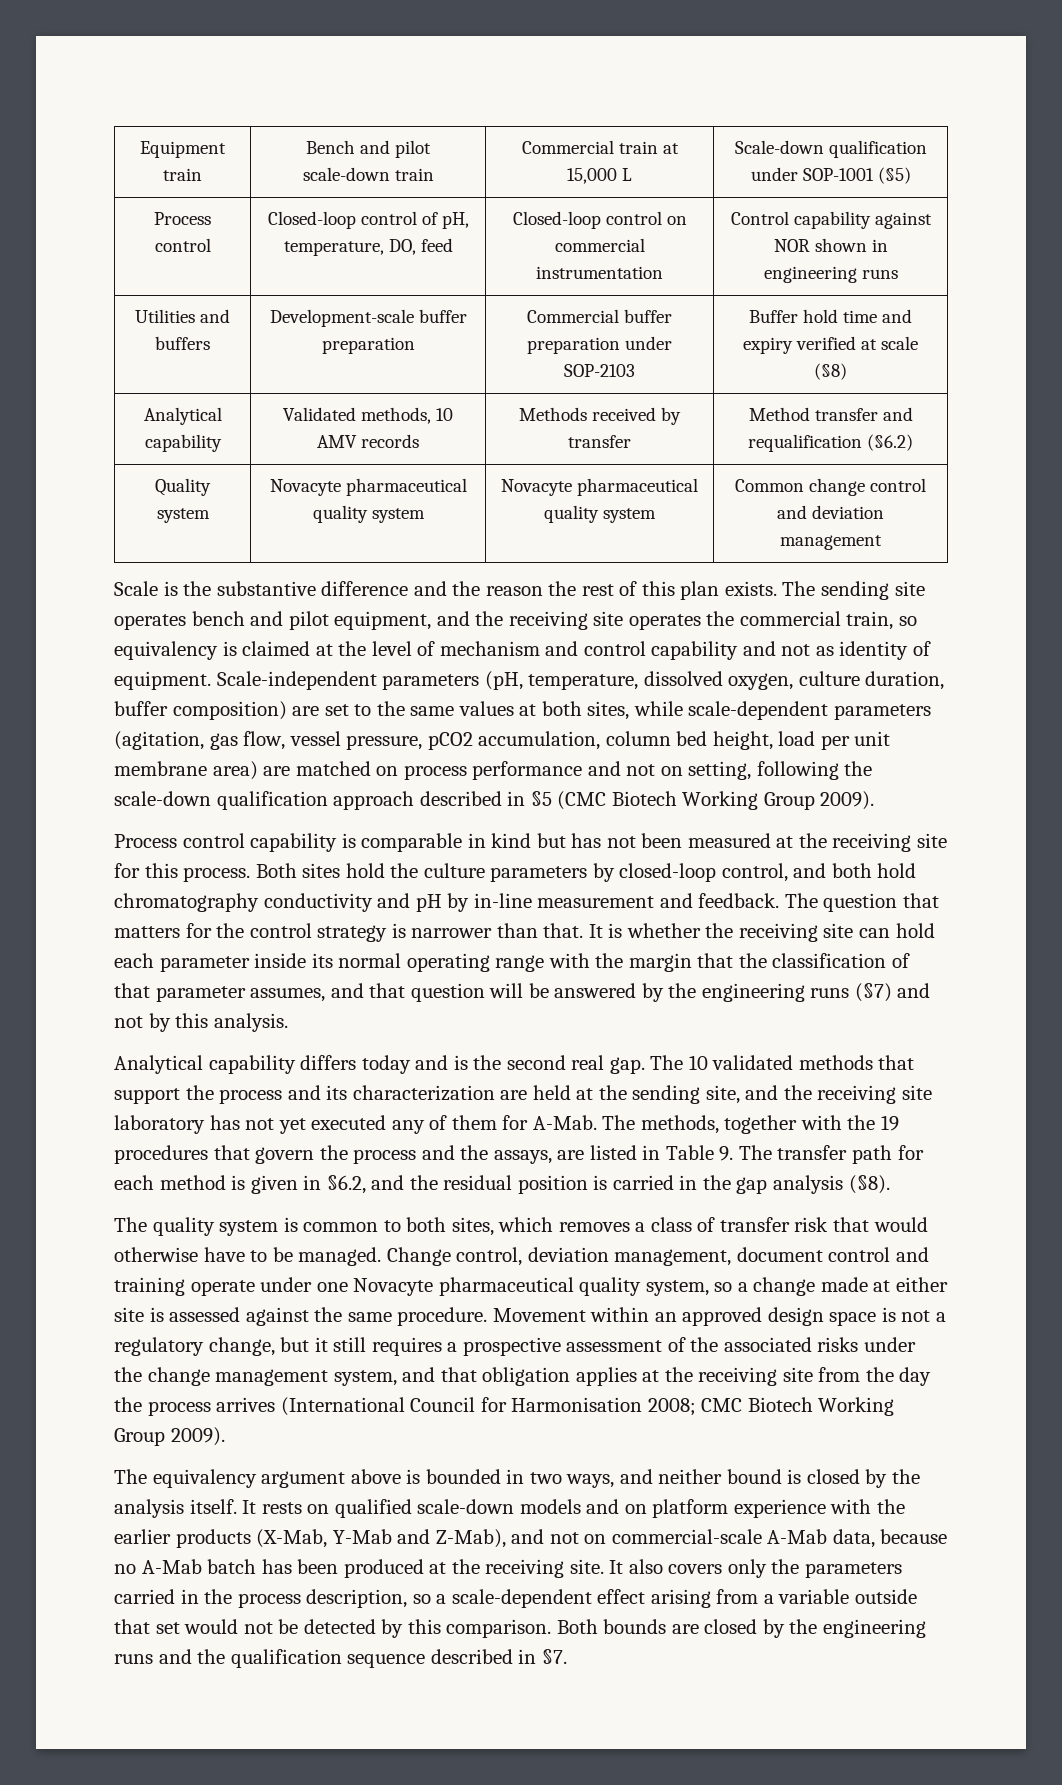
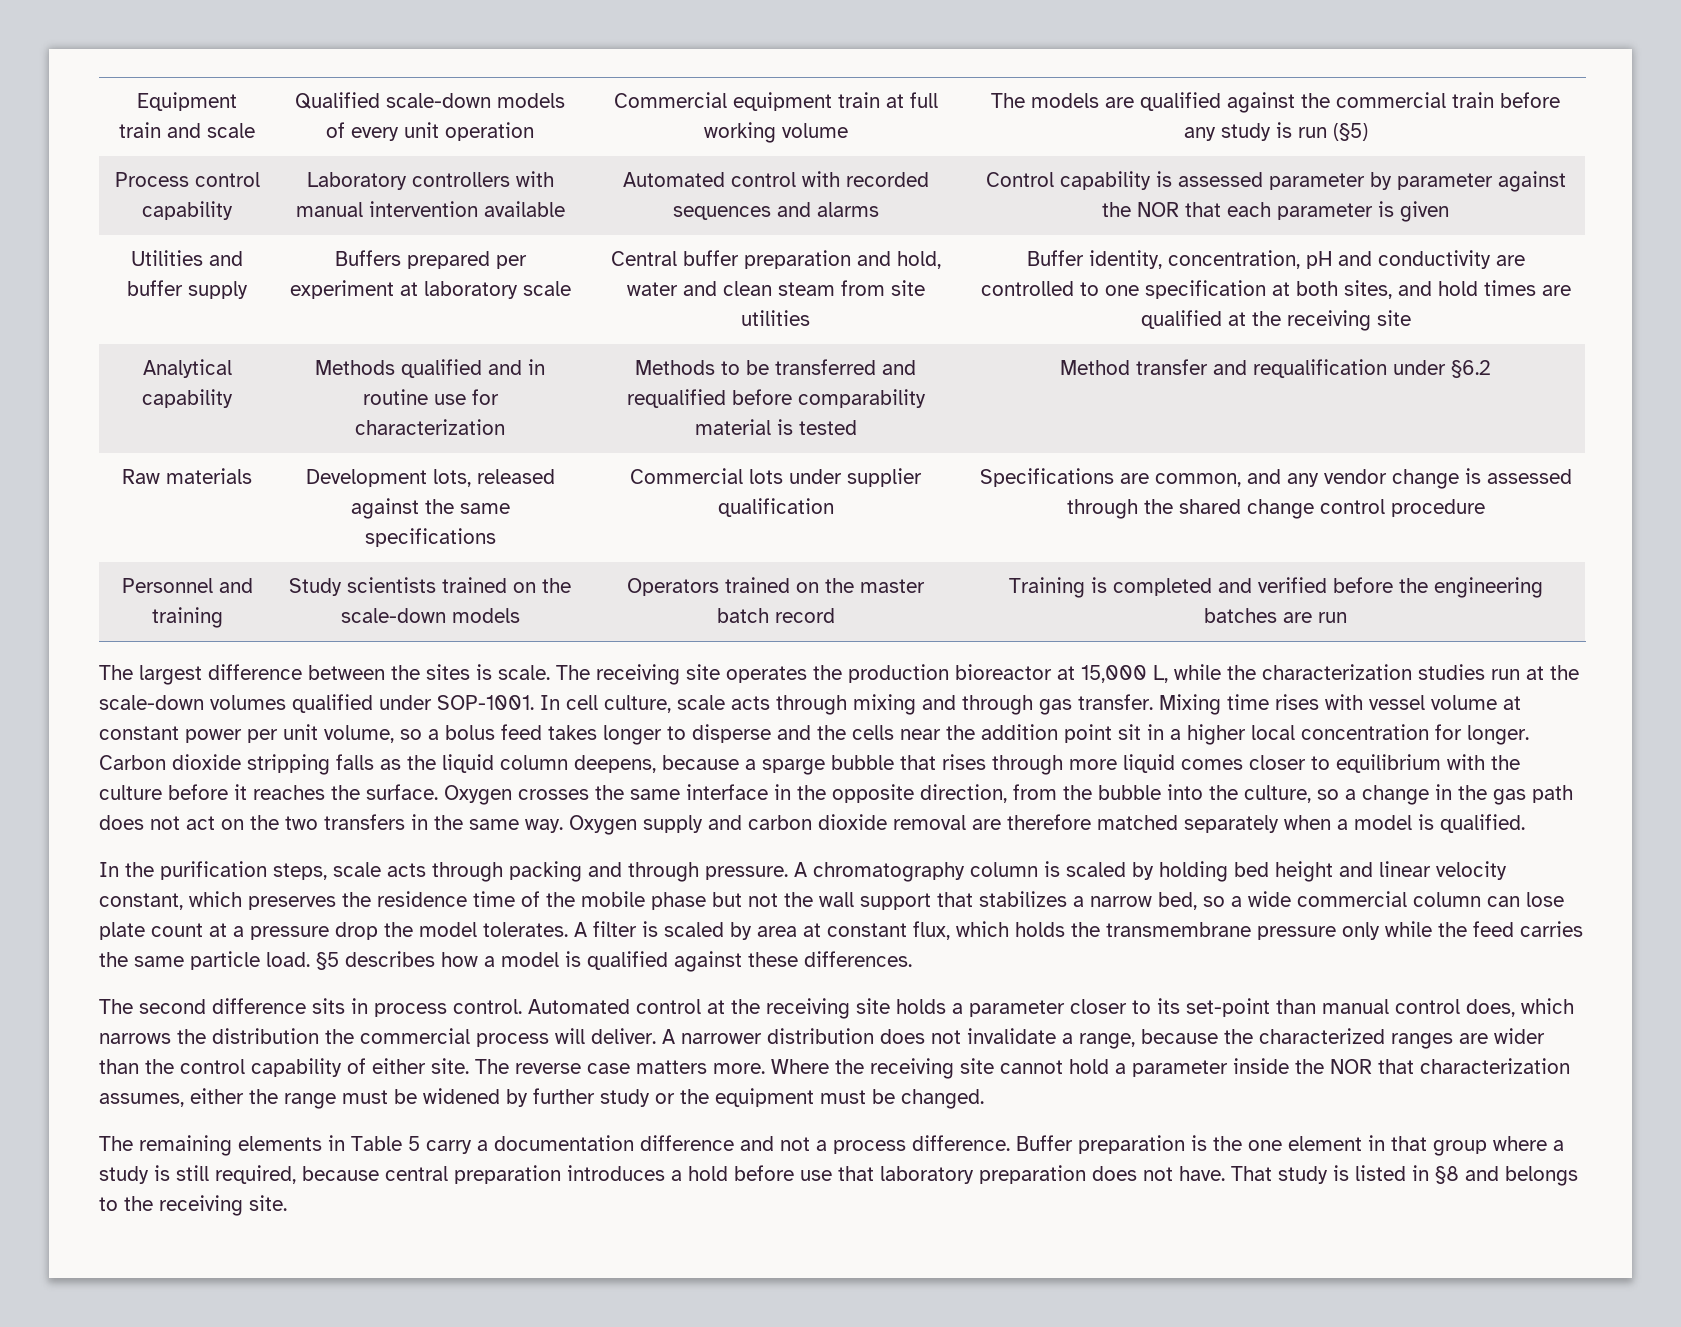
- Equipment train | Bench and pilot scale-down train | Commercial train at 15,000 L | Scale-down qualification under SOP-1001 (§5)
- Process control | Closed-loop control of pH, temperature, DO, feed | Closed-loop control on commercial instrumentation | Control capability against NOR shown in engineering runs
- Utilities and buffers | Development-scale buffer preparation | Commercial buffer preparation under SOP-2103 | Buffer hold time and expiry verified at scale (§8)
- Analytical capability | Validated methods, 10 AMV records | Methods received by transfer | Method transfer and requalification (§6.2)
- Quality system | Novacyte pharmaceutical quality system | Novacyte pharmaceutical quality system | Common change control and deviation management
- Scale is the substantive difference and the reason the rest of this plan exists. The sending site operates bench and pilot equipment, and the receiving site operates the commercial train, so equivalency is claimed at the level of mechanism and control capability and not as identity of equipment. Scale-independent parameters (pH, temperature, dissolved oxygen, culture duration, buffer composition) are set to the same values at both sites, while scale-dependent parameters (agitation, gas flow, vessel pressure, pCO2 accumulation, column bed height, load per unit membrane area) are matched on process performance and not on setting, following the scale-down qualification approach described in §5 (CMC Biotech Working Group 2009).
- Process control capability is comparable in kind but has not been measured at the receiving site for this process. Both sites hold the culture parameters by closed-loop control, and both hold chromatography conductivity and pH by in-line measurement and feedback. The question that matters for the control strategy is narrower than that. It is whether the receiving site can hold each parameter inside its normal operating range with the margin that the classification of that parameter assumes, and that question will be answered by the engineering runs (§7) and not by this analysis.
- Analytical capability differs today and is the second real gap. The 10 validated methods that support the process and its characterization are held at the sending site, and the receiving site laboratory has not yet executed any of them for A-Mab. The methods, together with the 19 procedures that govern the process and the assays, are listed in Table 9. The transfer path for each method is given in §6.2, and the residual position is carried in the gap analysis (§8).
- The quality system is common to both sites, which removes a class of transfer risk that would otherwise have to be managed. Change control, deviation management, document control and training operate under one Novacyte pharmaceutical quality system, so a change made at either site is assessed against the same procedure. Movement within an approved design space is not a regulatory change, but it still requires a prospective assessment of the associated risks under the change management system, and that obligation applies at the receiving site from the day the process arrives (International Council for Harmonisation 2008; CMC Biotech Working Group 2009).
- The equivalency argument above is bounded in two ways, and neither bound is closed by the analysis itself. It rests on qualified scale-down models and on platform experience with the earlier products (X-Mab, Y-Mab and Z-Mab), and not on commercial-scale A-Mab data, because no A-Mab batch has been produced at the receiving site. It also covers only the parameters carried in the process description, so a scale-dependent effect arising from a variable outside that set would not be detected by this comparison. Both bounds are closed by the engineering runs and the qualification sequence described in §7.
+ Equipment train and scale | Qualified scale-down models of every unit operation | Commercial equipment train at full working volume | The models are qualified against the commercial train before any study is run (§5)
+ Process control capability | Laboratory controllers with manual intervention available | Automated control with recorded sequences and alarms | Control capability is assessed parameter by parameter against the NOR that each parameter is given
+ Utilities and buffer supply | Buffers prepared per experiment at laboratory scale | Central buffer preparation and hold, water and clean steam from site utilities | Buffer identity, concentration, pH and conductivity are controlled to one specification at both sites, and hold times are qualified at the receiving site
+ Analytical capability | Methods qualified and in routine use for characterization | Methods to be transferred and requalified before comparability material is tested | Method transfer and requalification under §6.2
+ Raw materials | Development lots, released against the same specifications | Commercial lots under supplier qualification | Specifications are common, and any vendor change is assessed through the shared change control procedure
+ Personnel and training | Study scientists trained on the scale-down models | Operators trained on the master batch record | Training is completed and verified before the engineering batches are run
+ The largest difference between the sites is scale. The receiving site operates the production bioreactor at 15,000 L, while the characterization studies run at the scale-down volumes qualified under SOP-1001. In cell culture, scale acts through mixing and through gas transfer. Mixing time rises with vessel volume at constant power per unit volume, so a bolus feed takes longer to disperse and the cells near the addition point sit in a higher local concentration for longer. Carbon dioxide stripping falls as the liquid column deepens, because a sparge bubble that rises through more liquid comes closer to equilibrium with the culture before it reaches the surface. Oxygen crosses the same interface in the opposite direction, from the bubble into the culture, so a change in the gas path does not act on the two transfers in the same way. Oxygen supply and carbon dioxide removal are therefore matched separately when a model is qualified.
+ In the purification steps, scale acts through packing and through pressure. A chromatography column is scaled by holding bed height and linear velocity constant, which preserves the residence time of the mobile phase but not the wall support that stabilizes a narrow bed, so a wide commercial column can lose plate count at a pressure drop the model tolerates. A filter is scaled by area at constant flux, which holds the transmembrane pressure only while the feed carries the same particle load. §5 describes how a model is qualified against these differences.
+ The second difference sits in process control. Automated control at the receiving site holds a parameter closer to its set-point than manual control does, which narrows the distribution the commercial process will deliver. A narrower distribution does not invalidate a range, because the characterized ranges are wider than the control capability of either site. The reverse case matters more. Where the receiving site cannot hold a parameter inside the NOR that characterization assumes, either the range must be widened by further study or the equipment must be changed.
+ The remaining elements in Table 5 carry a documentation difference and not a process difference. Buffer preparation is the one element in that group where a study is still required, because central preparation introduces a hold before use that laboratory preparation does not have. That study is listed in §8 and belongs to the receiving site.

